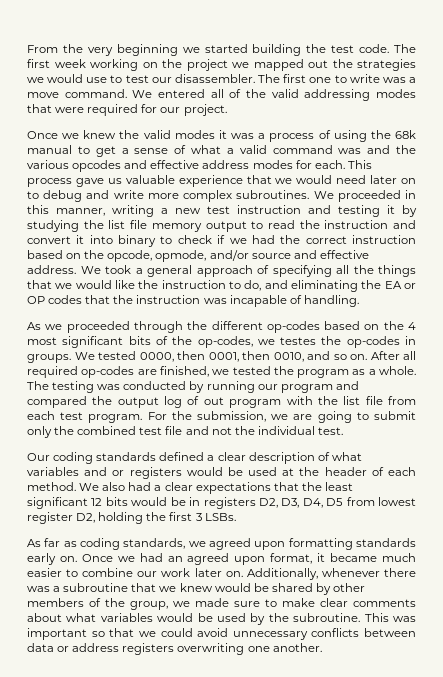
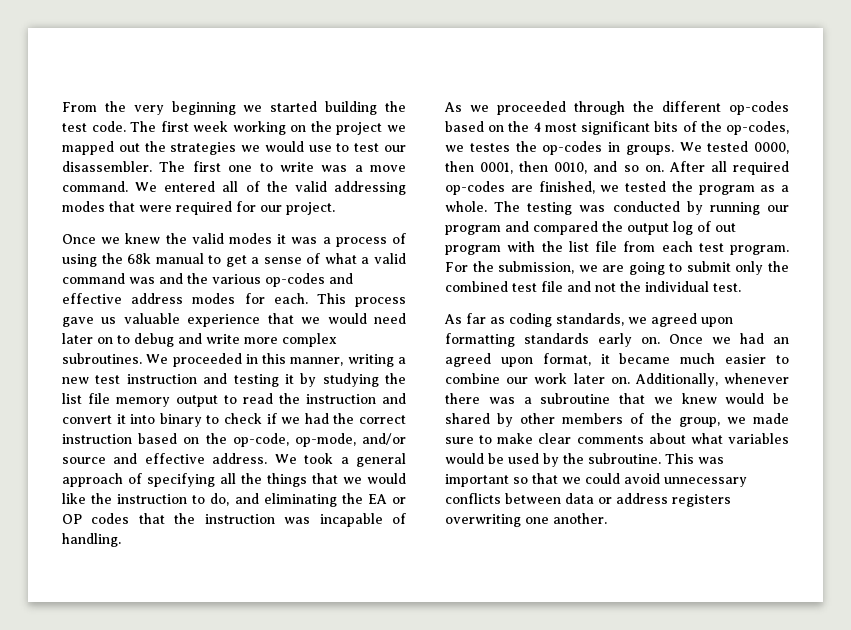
- Once we knew the valid modes it was a process of using the 68k manual to get a sense of what a valid command was and the various opcodes and effective address modes for each.
+ Once we knew the valid modes it was a process of using the 68k manual to get a sense of what a valid command was and the various op-codes and effective address modes for each.
- We proceeded in this manner, writing a new test instruction and testing it by studying the list file memory output to read the instruction and convert it into binary to check if we had the correct instruction based on the opcode, opmode, and/or source and effective address.
+ We proceeded in this manner, writing a new test instruction and testing it by studying the list file memory output to read the instruction and convert it into binary to check if we had the correct instruction based on the op-code, op-mode, and/or source and effective address.
- Our coding standards defined a clear description of what variables and or registers would be used at the header of each method. We also had a clear expectations that the least significant 12 bits would be in registers D2, D3, D4, D5 from lowest register D2, holding the first 3 LSBs.

